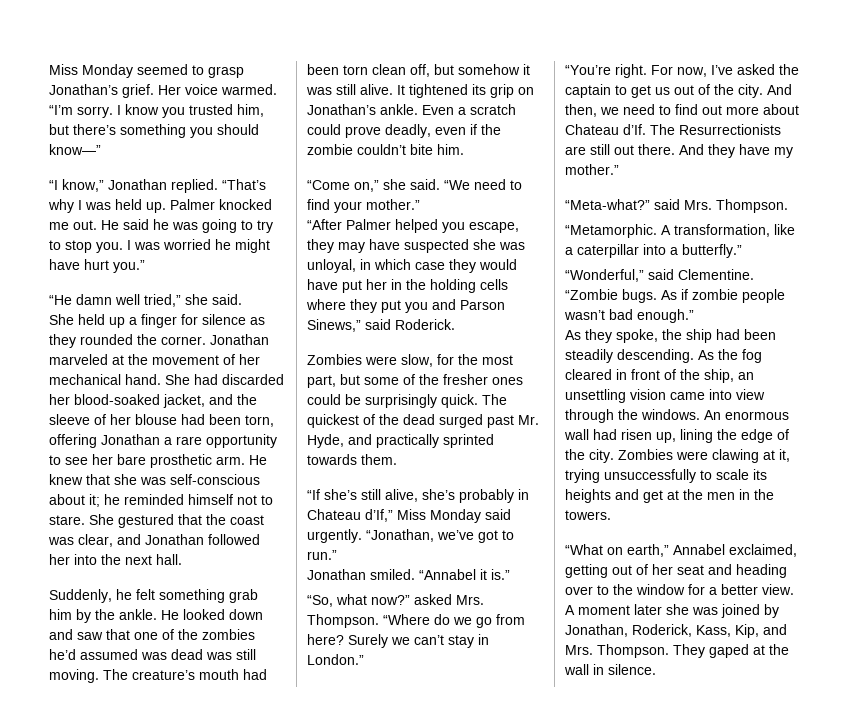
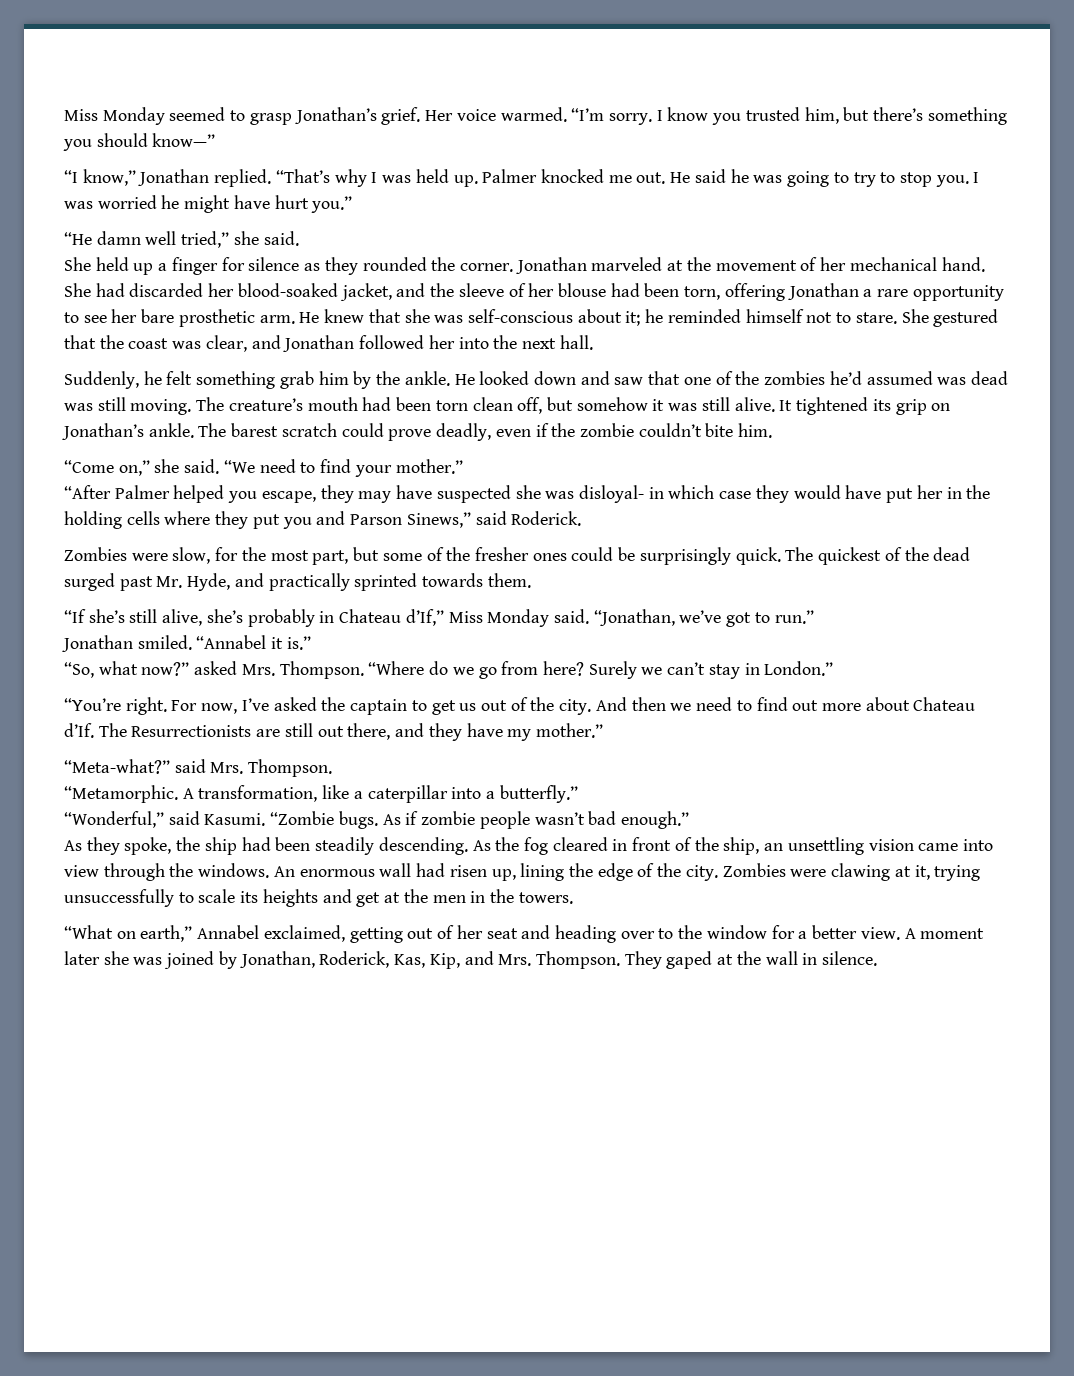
- Even a scratch could prove deadly, even if the zombie couldn’t bite him.
+ The barest scratch could prove deadly, even if the zombie couldn’t bite him.
- “After Palmer helped you escape, they may have suspected she was unloyal, in which case they would have put her in the holding cells where they put you and Parson Sinews,” said Roderick.
+ “After Palmer helped you escape, they may have suspected she was disloyal- in which case they would have put her in the holding cells where they put you and Parson Sinews,” said Roderick.
- “If she’s still alive, she’s probably in Chateau d’If,” Miss Monday said urgently.
+ “If she’s still alive, she’s probably in Chateau d’If,” Miss Monday said.
- And then, we need to find out more about Chateau d’If.
+ And then we need to find out more about Chateau d’If.
- The Resurrectionists are still out there. And they have my mother.”
+ The Resurrectionists are still out there, and they have my mother.”
- “Wonderful,” said Clementine.
+ “Wonderful,” said Kasumi.
- A moment later she was joined by Jonathan, Roderick, Kass, Kip, and Mrs. Thompson.
+ A moment later she was joined by Jonathan, Roderick, Kas, Kip, and Mrs. Thompson.

